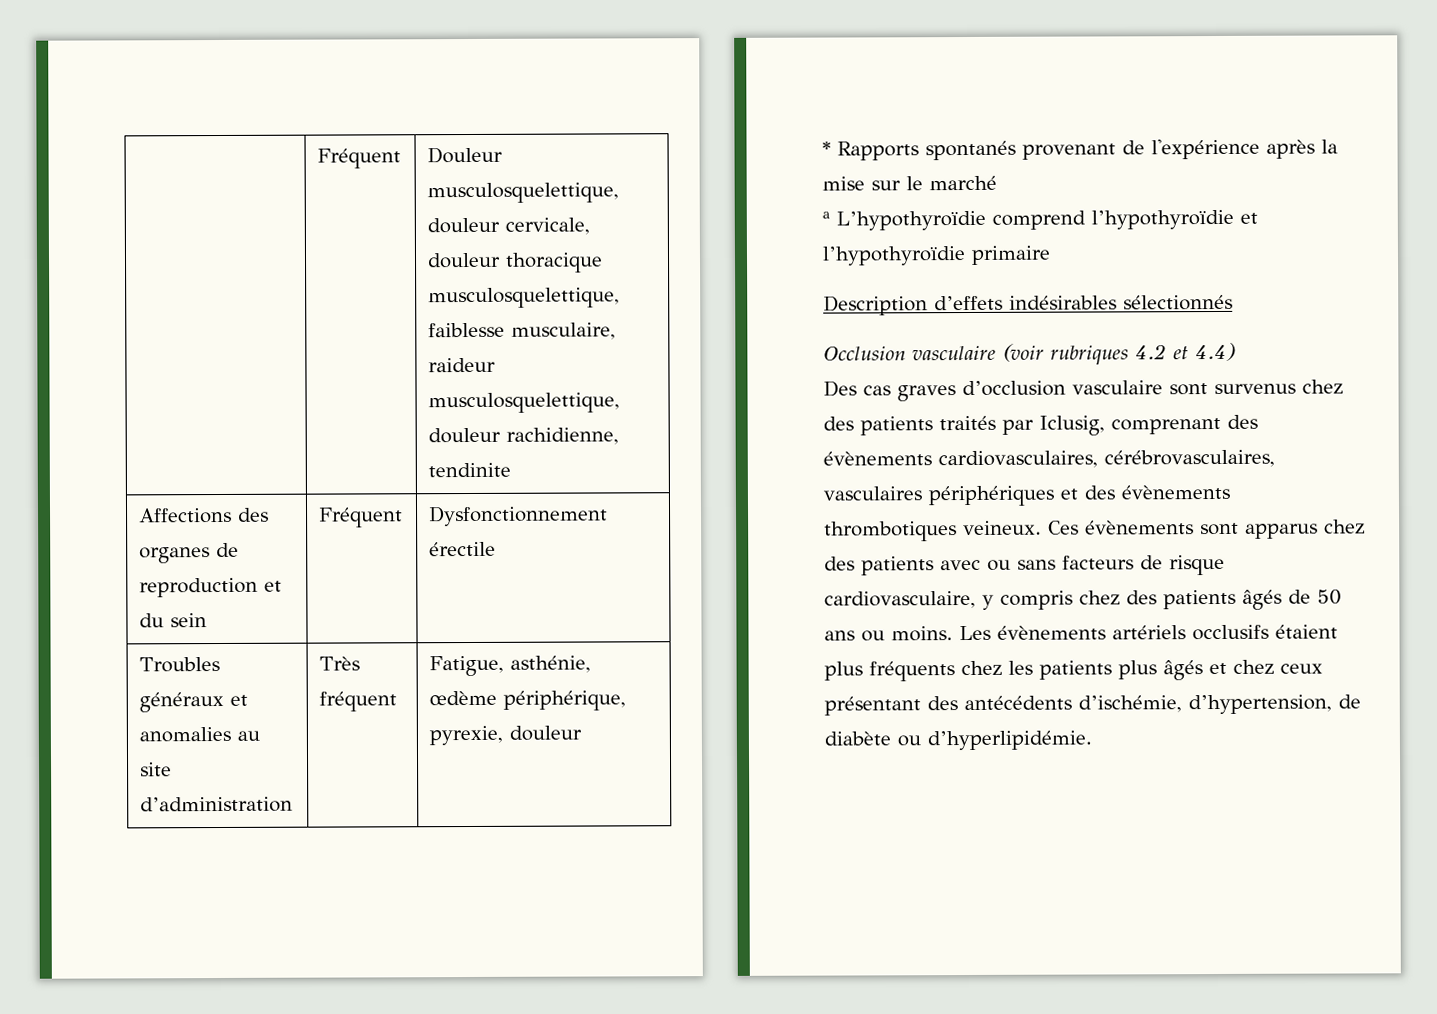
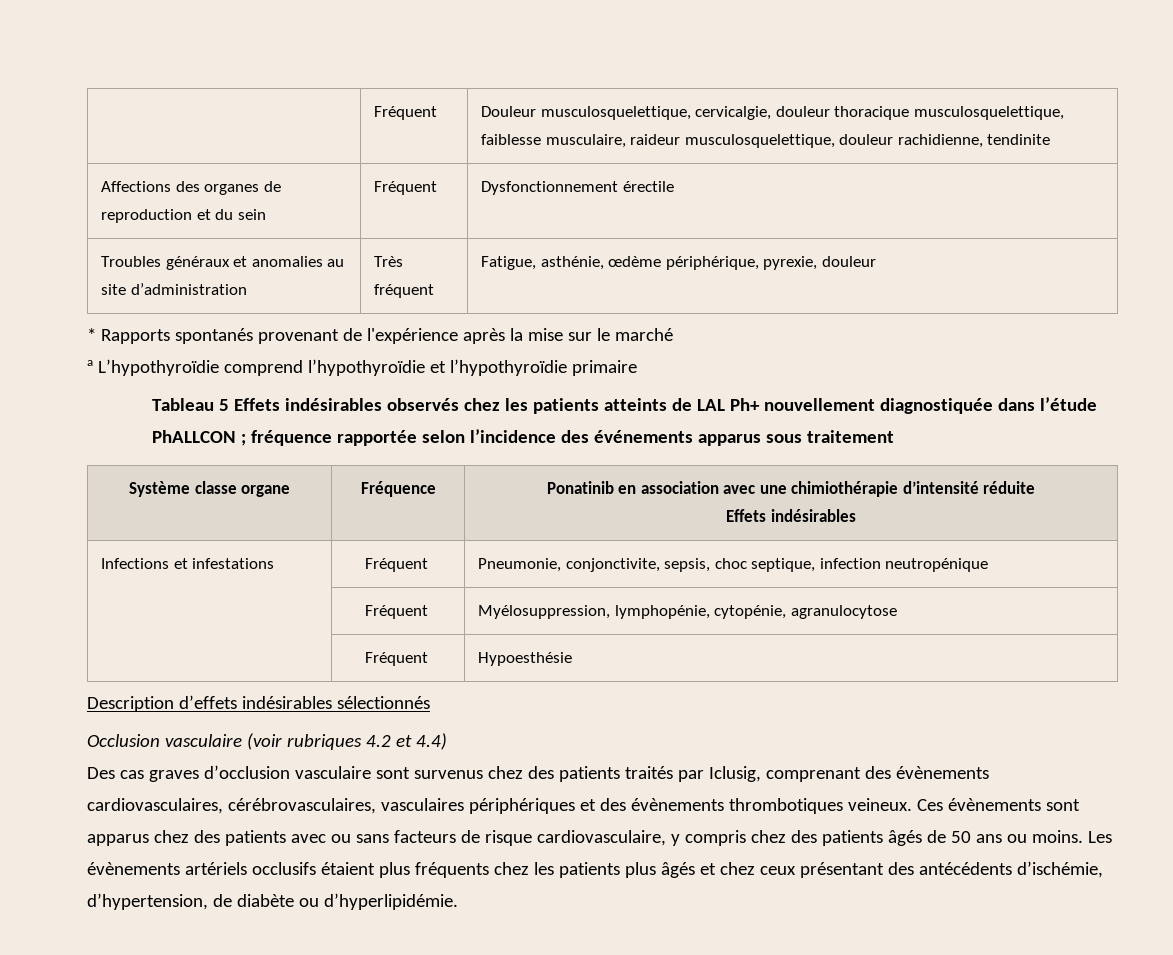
- | Fréquent | Douleur musculosquelettique, douleur cervicale, douleur thoracique musculosquelettique, faiblesse musculaire, raideur musculosquelettique, douleur rachidienne, tendinite
+ | Fréquent | Douleur musculosquelettique, cervicalgie, douleur thoracique musculosquelettique, faiblesse musculaire, raideur musculosquelettique, douleur rachidienne, tendinite
+ Tableau 5 Effets indésirables observés chez les patients atteints de LAL Ph+ nouvellement diagnostiquée dans l’étude PhALLCON ; fréquence rapportée selon l’incidence des événements apparus sous traitement
+ Système classe organe | Fréquence | Ponatinib en association avec une chimiothérapie d’intensité réduite
+ Effets indésirables
+ Infections et infestations | Fréquent | Pneumonie, conjonctivite, sepsis, choc septique, infection neutropénique
+ | Fréquent | Myélosuppression, lymphopénie, cytopénie, agranulocytose
+ | Fréquent | Hypoesthésie

